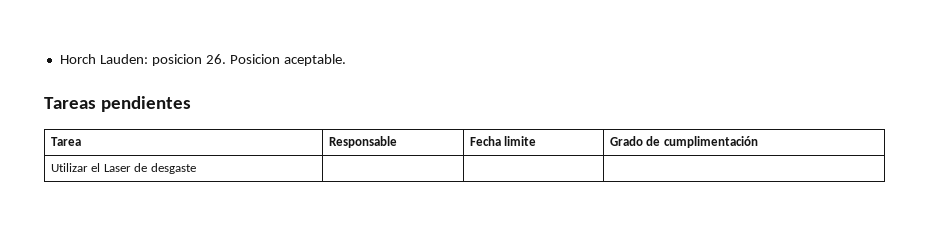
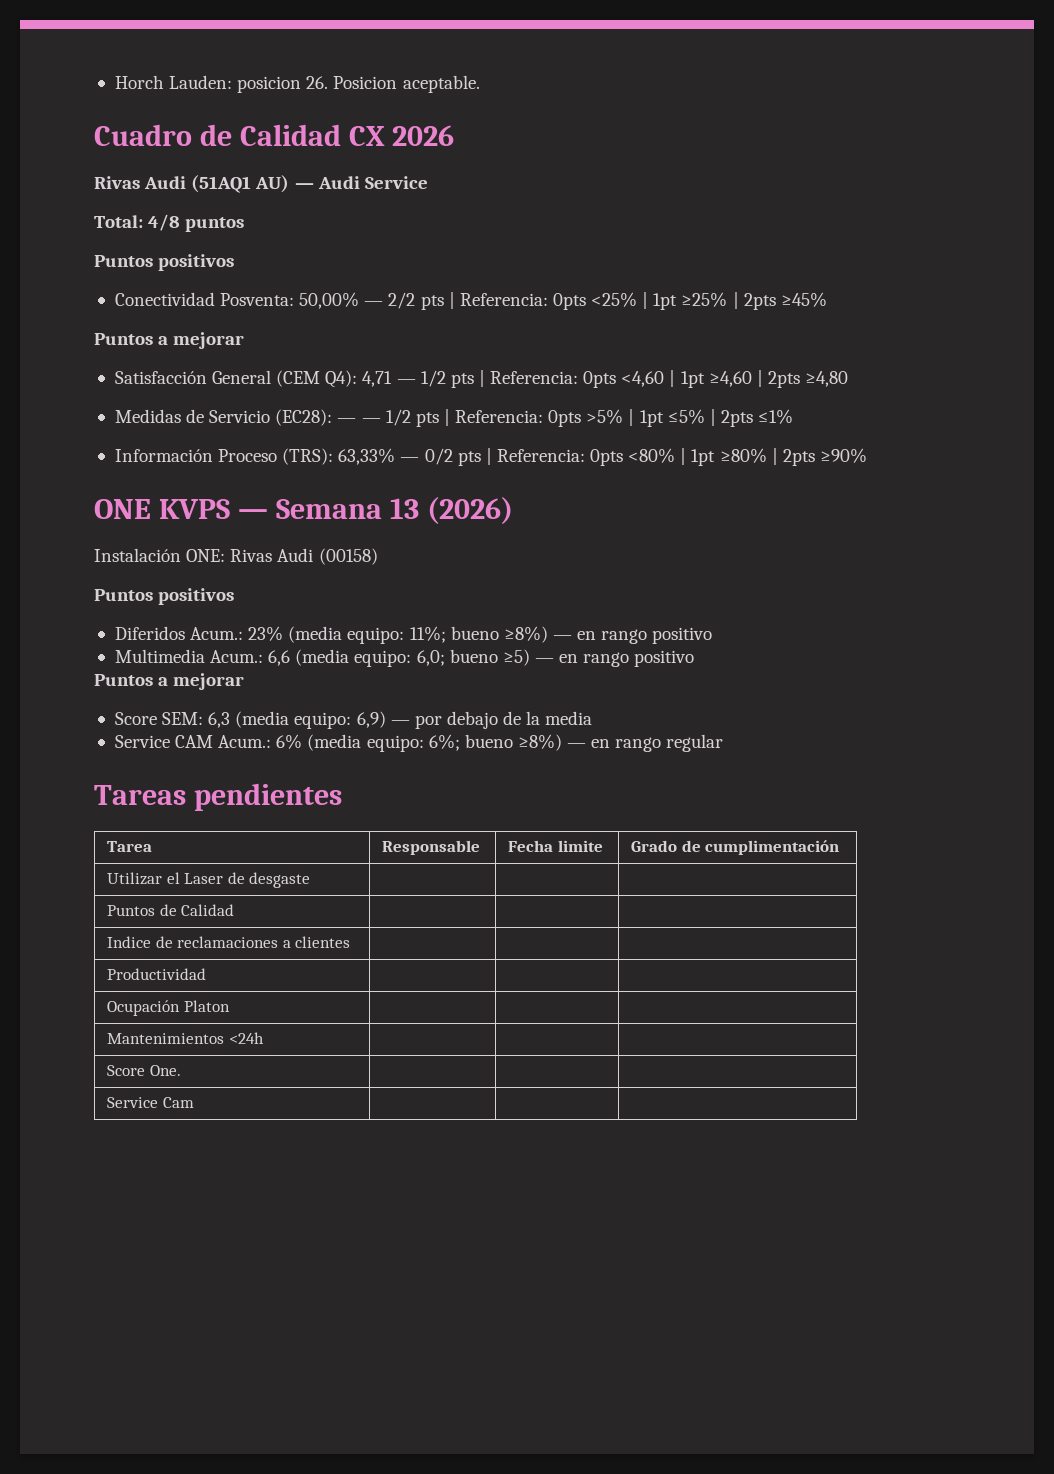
+ Cuadro de Calidad CX 2026
+ Rivas Audi (51AQ1 AU) — Audi Service
+ Total: 4/8 puntos
+ Puntos positivos
+ Conectividad Posventa: 50,00% — 2/2 pts | Referencia: 0pts <25% | 1pt ≥25% | 2pts ≥45%
+ Puntos a mejorar
+ Satisfacción General (CEM Q4): 4,71 — 1/2 pts | Referencia: 0pts <4,60 | 1pt ≥4,60 | 2pts ≥4,80
+ Medidas de Servicio (EC28): — — 1/2 pts | Referencia: 0pts >5% | 1pt ≤5% | 2pts ≤1%
+ Información Proceso (TRS): 63,33% — 0/2 pts | Referencia: 0pts <80% | 1pt ≥80% | 2pts ≥90%
+ ONE KVPS — Semana 13 (2026)
+ Instalación ONE: Rivas Audi (00158)
+ Puntos positivos
+ Diferidos Acum.: 23% (media equipo: 11%; bueno ≥8%) — en rango positivo
+ Multimedia Acum.: 6,6 (media equipo: 6,0; bueno ≥5) — en rango positivo
+ Puntos a mejorar
+ Score SEM: 6,3 (media equipo: 6,9) — por debajo de la media
+ Service CAM Acum.: 6% (media equipo: 6%; bueno ≥8%) — en rango regular
+ Puntos de Calidad | | |
+ Indice de reclamaciones a clientes | | |
+ Productividad | | |
+ Ocupación Platon | | |
+ Mantenimientos <24h | | |
+ Score One. | | |
+ Service Cam | | |

